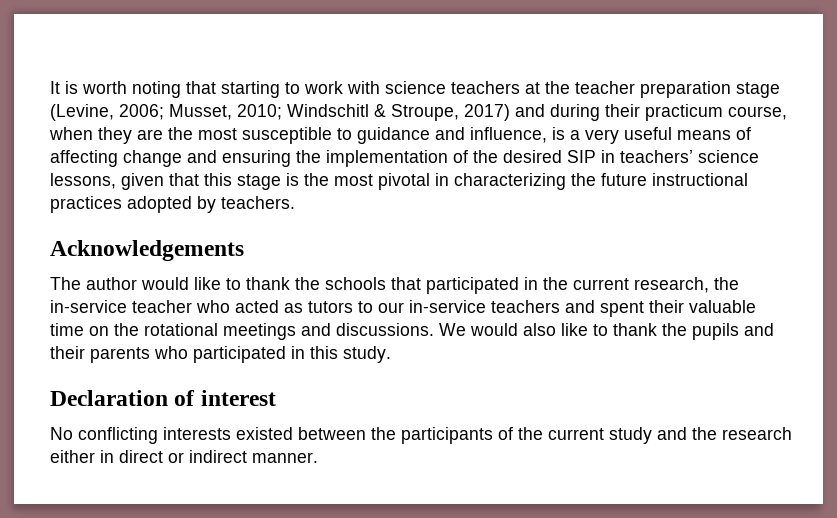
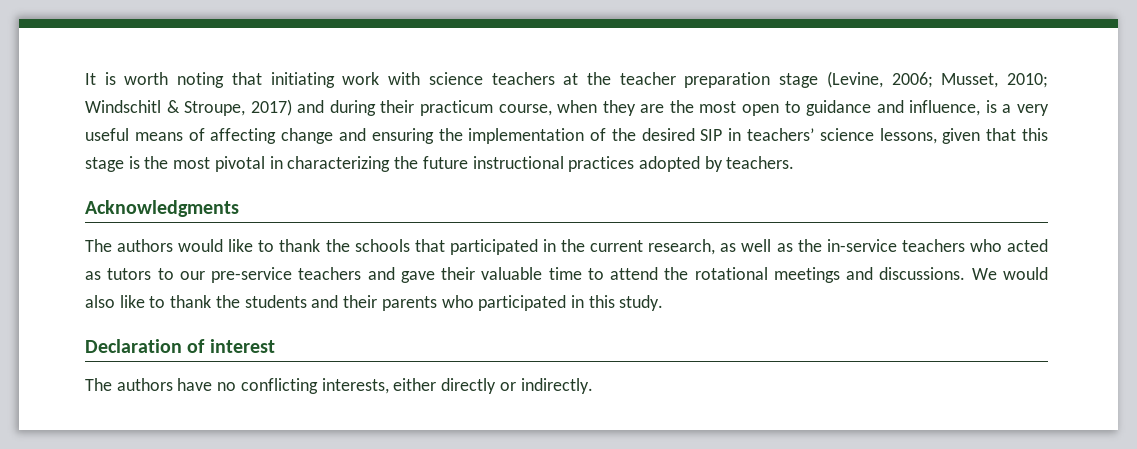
- It is worth noting that starting to work with science teachers at the teacher preparation stage (Levine, 2006;
+ It is worth noting that initiating work with science teachers at the teacher preparation stage (Levine, 2006;
- Windschitl & Stroupe, 2017) and during their practicum course, when they are the most susceptible to guidance and influence, is a very useful means of affecting change and ensuring the implementation of the desired SIP in teachers’ science lessons, given that this stage is the most pivotal in characterizing the future instructional practices adopted by teachers.
+ Windschitl & Stroupe, 2017) and during their practicum course, when they are the most open to guidance and influence, is a very useful means of affecting change and ensuring the implementation of the desired SIP in teachers’ science lessons, given that this stage is the most pivotal in characterizing the future instructional practices adopted by teachers.
- Acknowledgements
- The author would like to thank the schools that participated in the current research, the in-service teacher who acted as tutors to our in-service teachers and spent their valuable time on the rotational meetings and discussions.
+ Acknowledgments
+ The authors would like to thank the schools that participated in the current research, as well as the in-service teachers who acted as tutors to our pre-service teachers and gave their valuable time to attend the rotational meetings and discussions.
- We would also like to thank the pupils and their parents who participated in this study.
+ We would also like to thank the students and their parents who participated in this study.
- No conflicting interests existed between the participants of the current study and the research either in direct or indirect manner.
+ The authors have no conflicting interests, either directly or indirectly.

